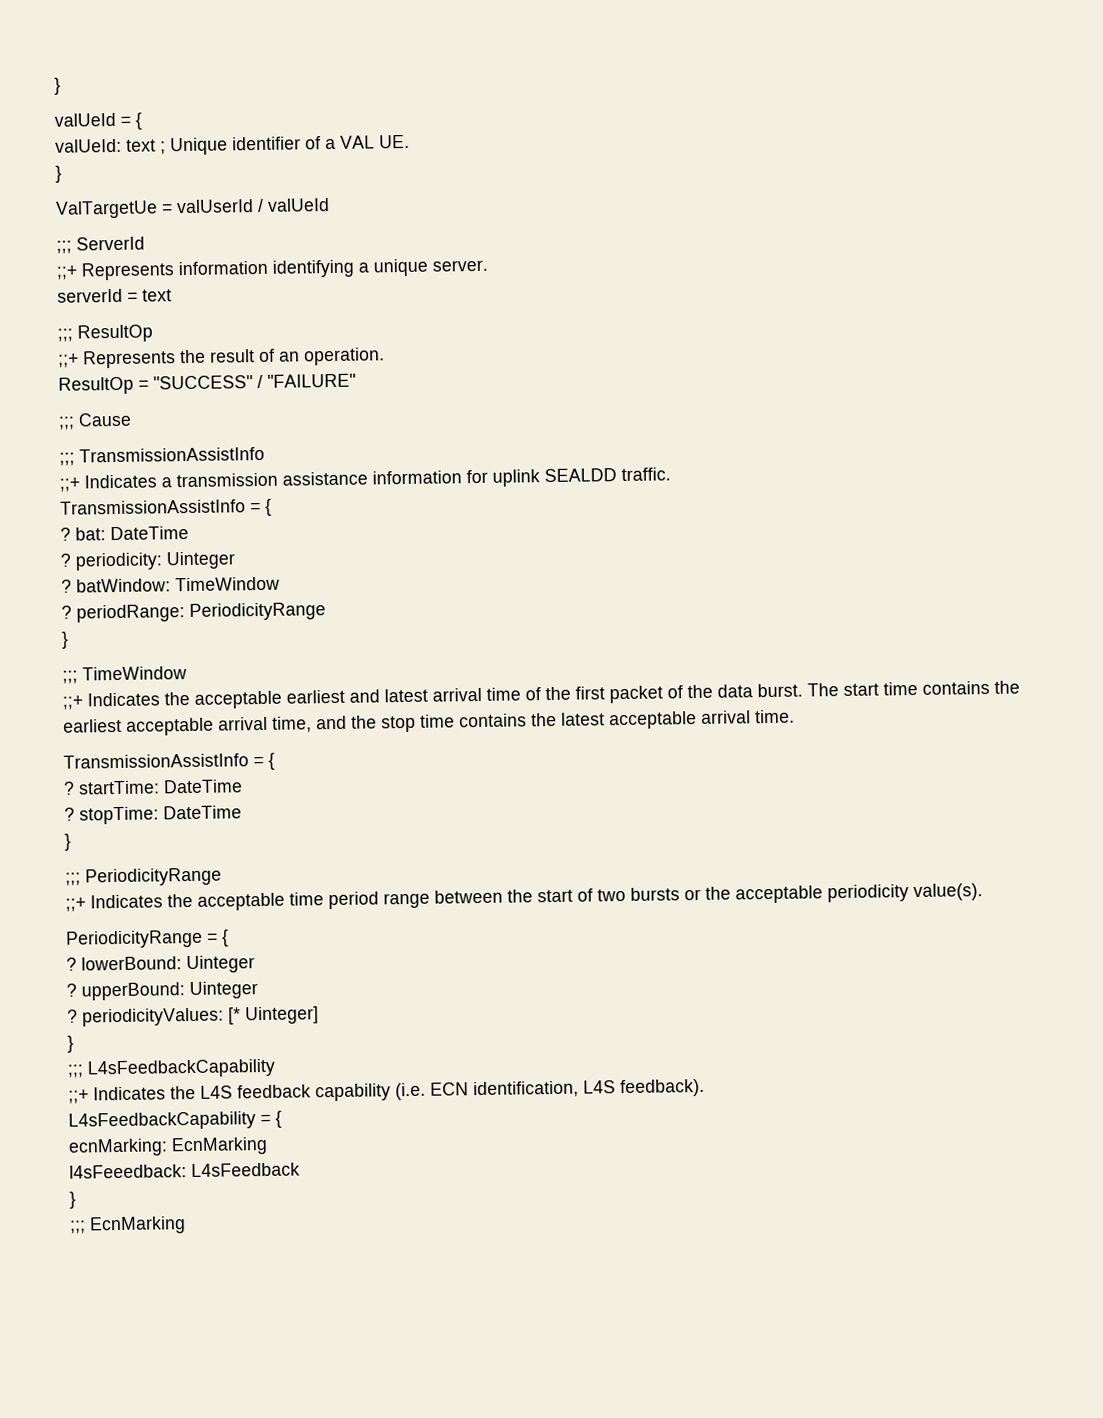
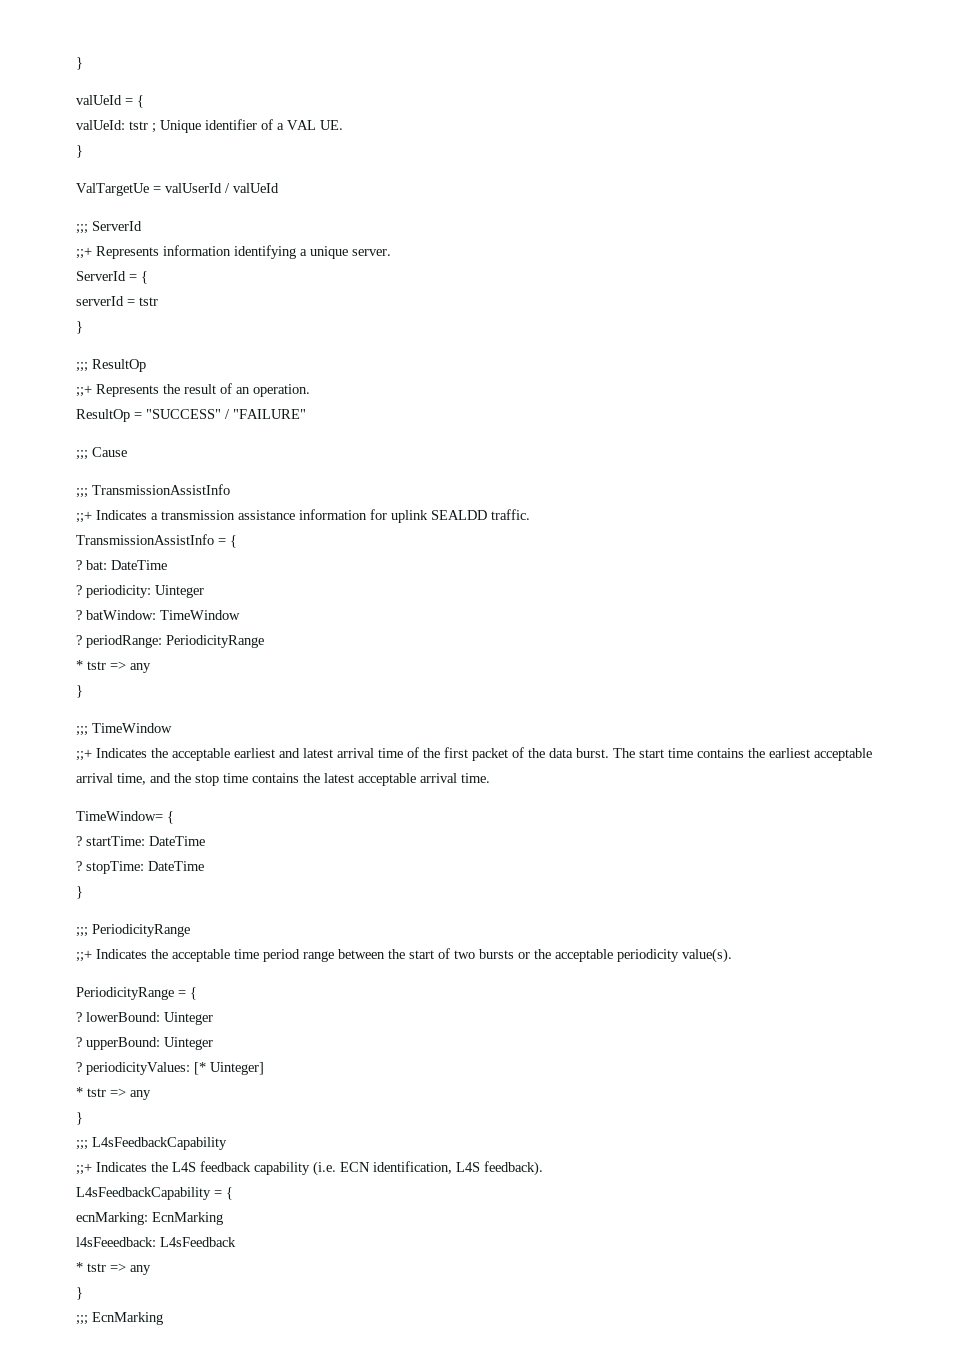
- valUeId: text ; Unique identifier of a VAL UE.
+ valUeId: tstr ; Unique identifier of a VAL UE.
+ ServerId = {
- serverId = text
+ serverId = tstr
+ }
  ? periodRange: PeriodicityRange
+ * tstr => any
  The start time contains the earliest acceptable arrival time, and the stop time contains the latest acceptable arrival time.
- TransmissionAssistInfo = {
+ TimeWindow= {
  ? periodicityValues: [* Uinteger]
+ * tstr => any
  l4sFeeedback: L4sFeedback
+ * tstr => any

